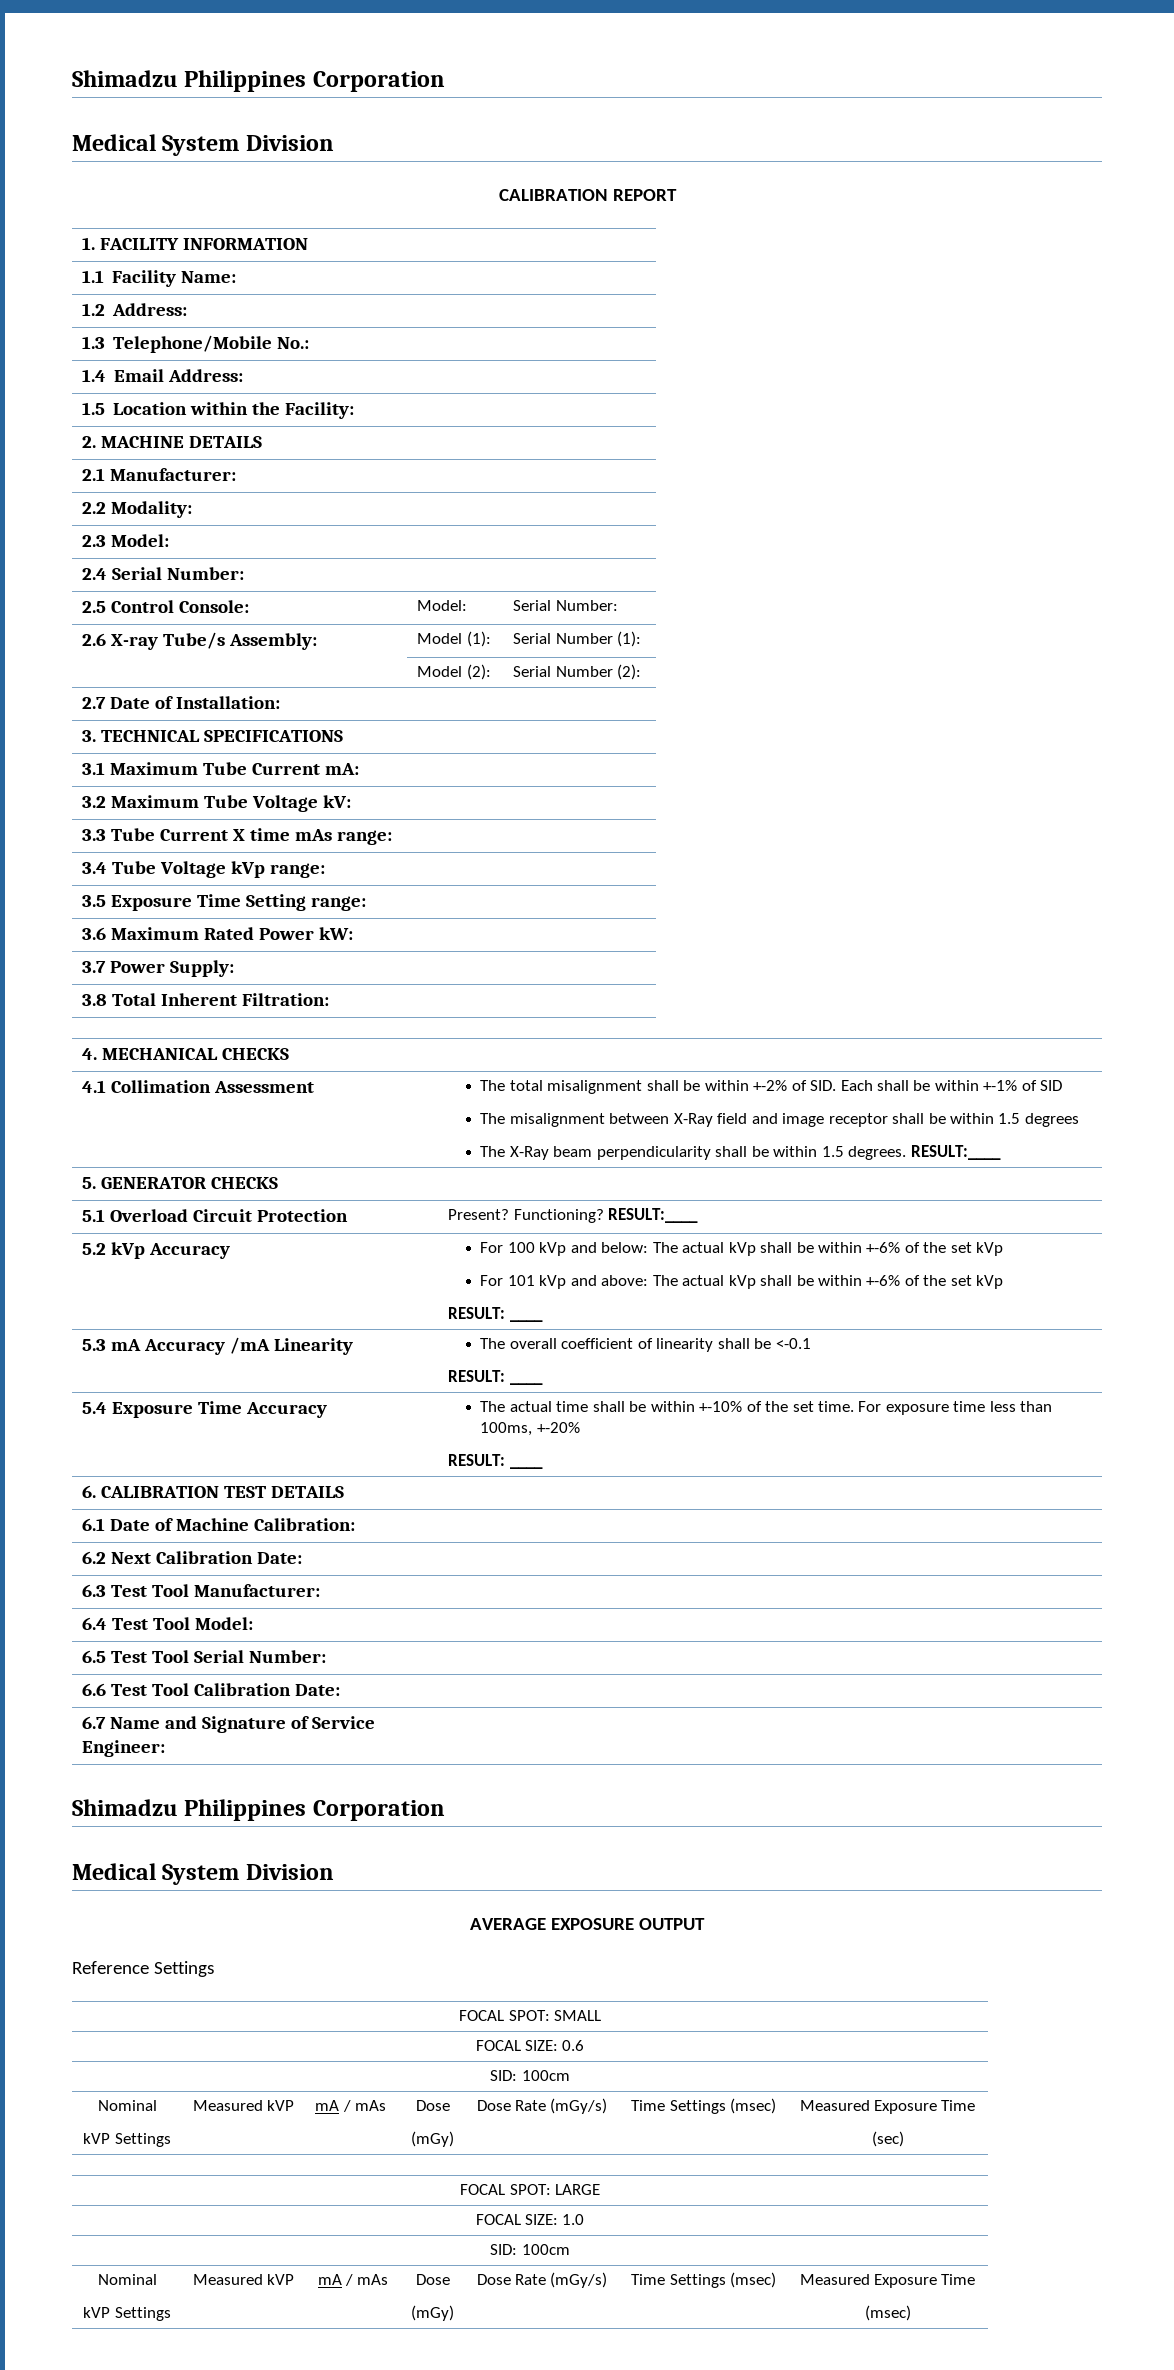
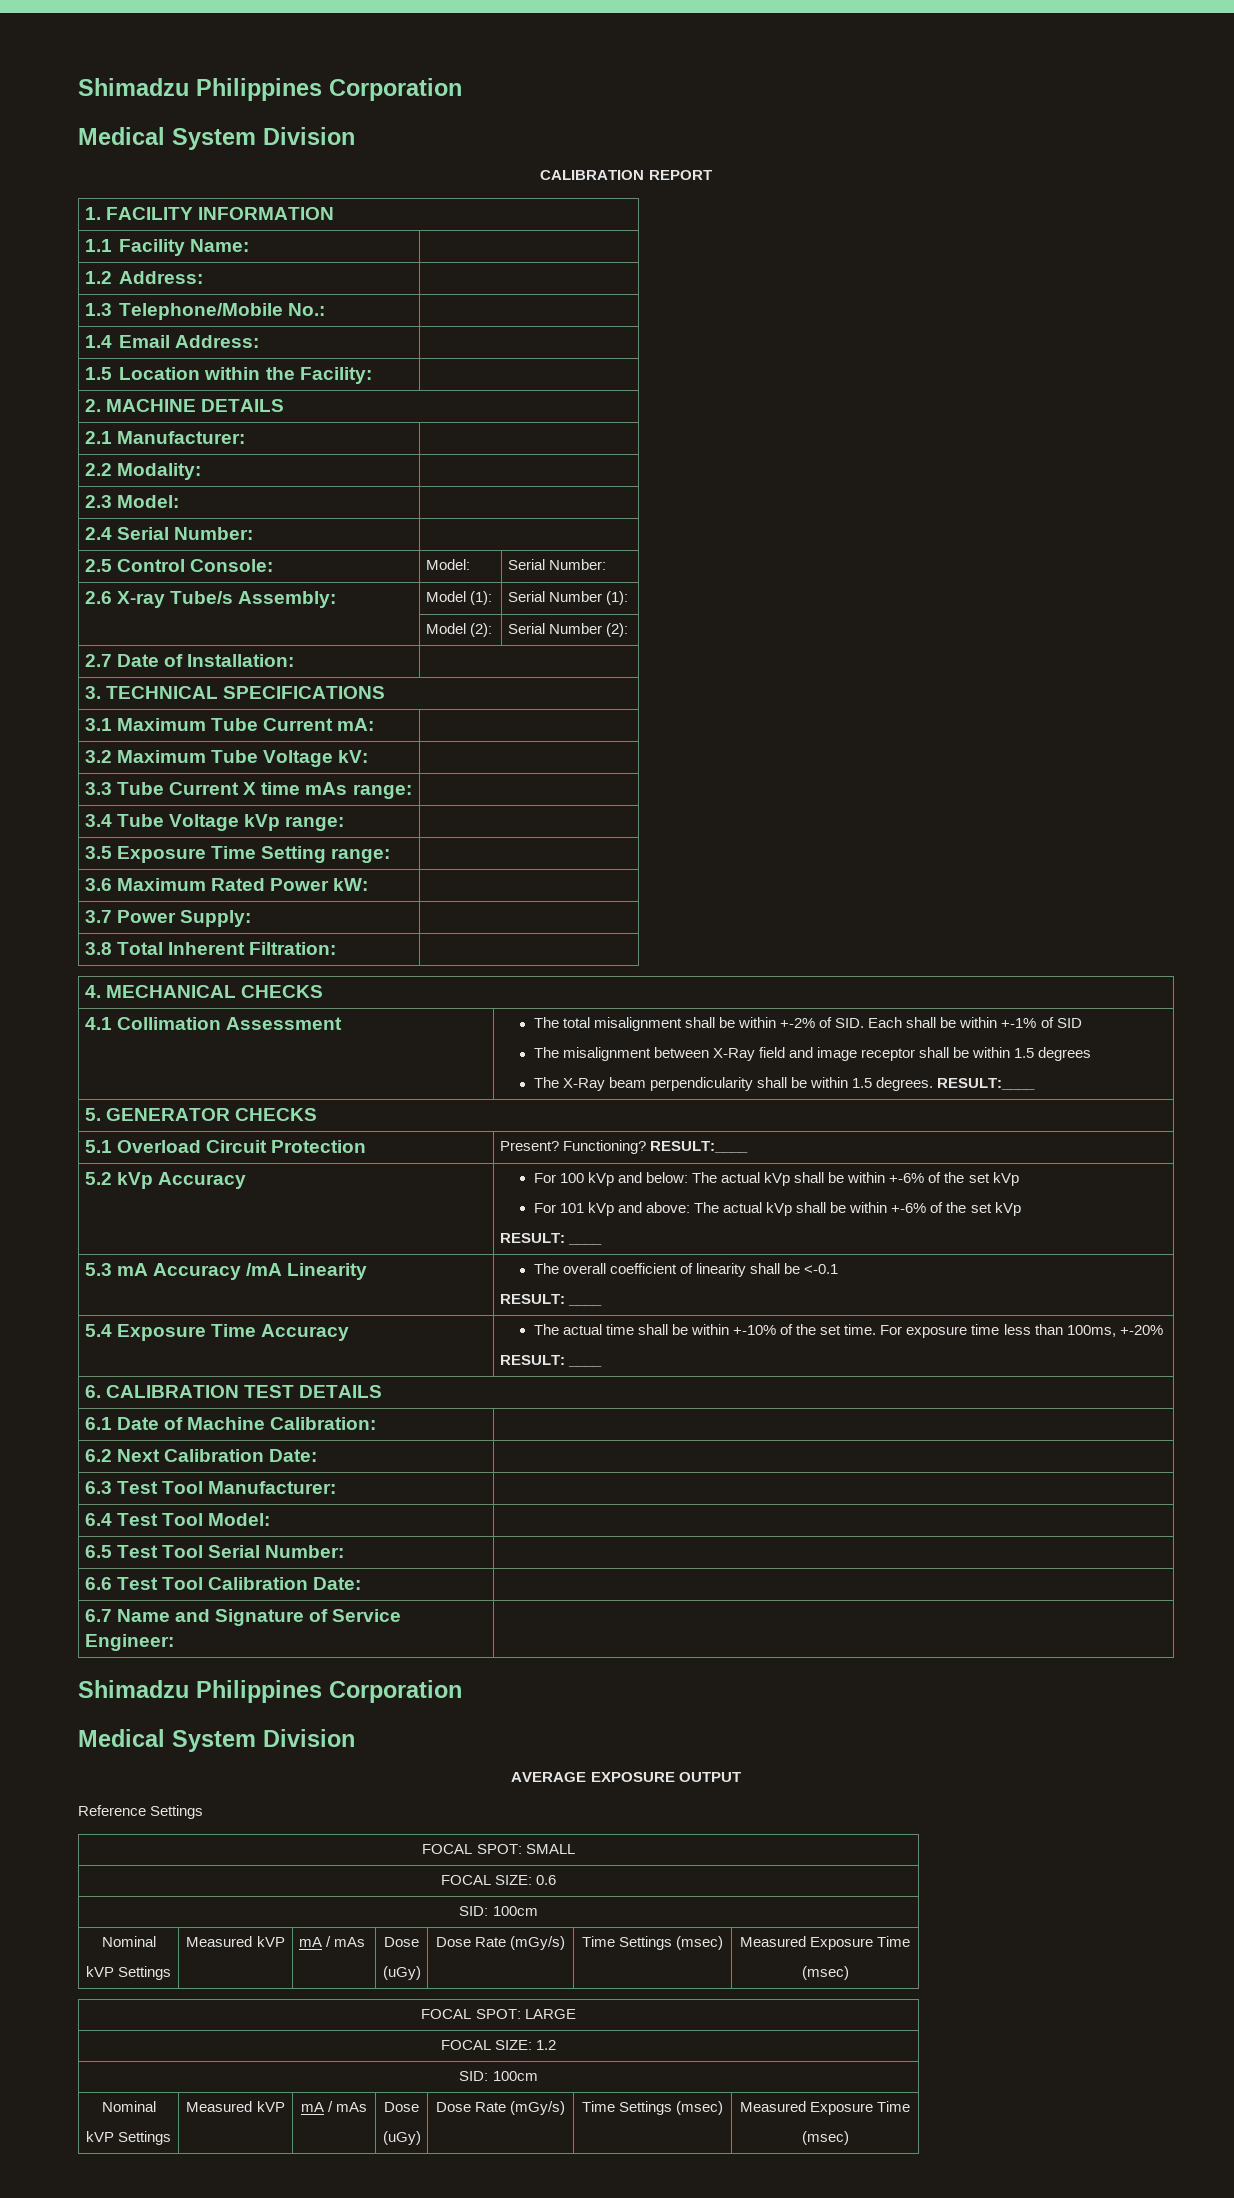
  FOCAL SIZE: 0.6
  SID: 100cm
  Nominal
  kVP Settings | Measured kVP | mA / mAs | Dose
- (mGy) | Dose Rate (mGy/s) | Time Settings (msec) | Measured Exposure Time
- (sec)
+ (uGy) | Dose Rate (mGy/s) | Time Settings (msec) | Measured Exposure Time
+ (msec)
- FOCAL SIZE: 1.0
+ FOCAL SIZE: 1.2
  SID: 100cm
  Nominal
  kVP Settings | Measured kVP | mA / mAs | Dose
- (mGy) | Dose Rate (mGy/s) | Time Settings (msec) | Measured Exposure Time
+ (uGy) | Dose Rate (mGy/s) | Time Settings (msec) | Measured Exposure Time

